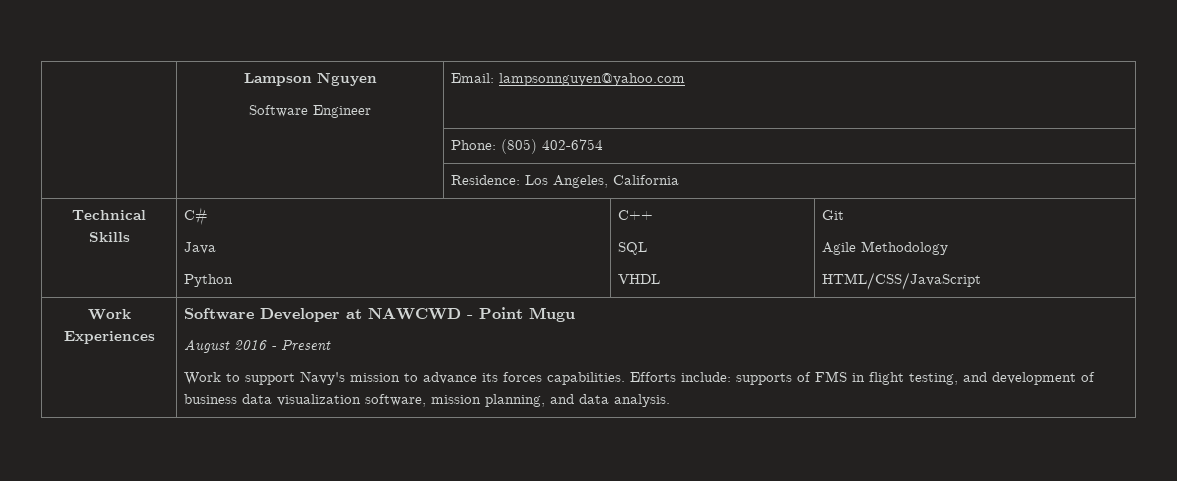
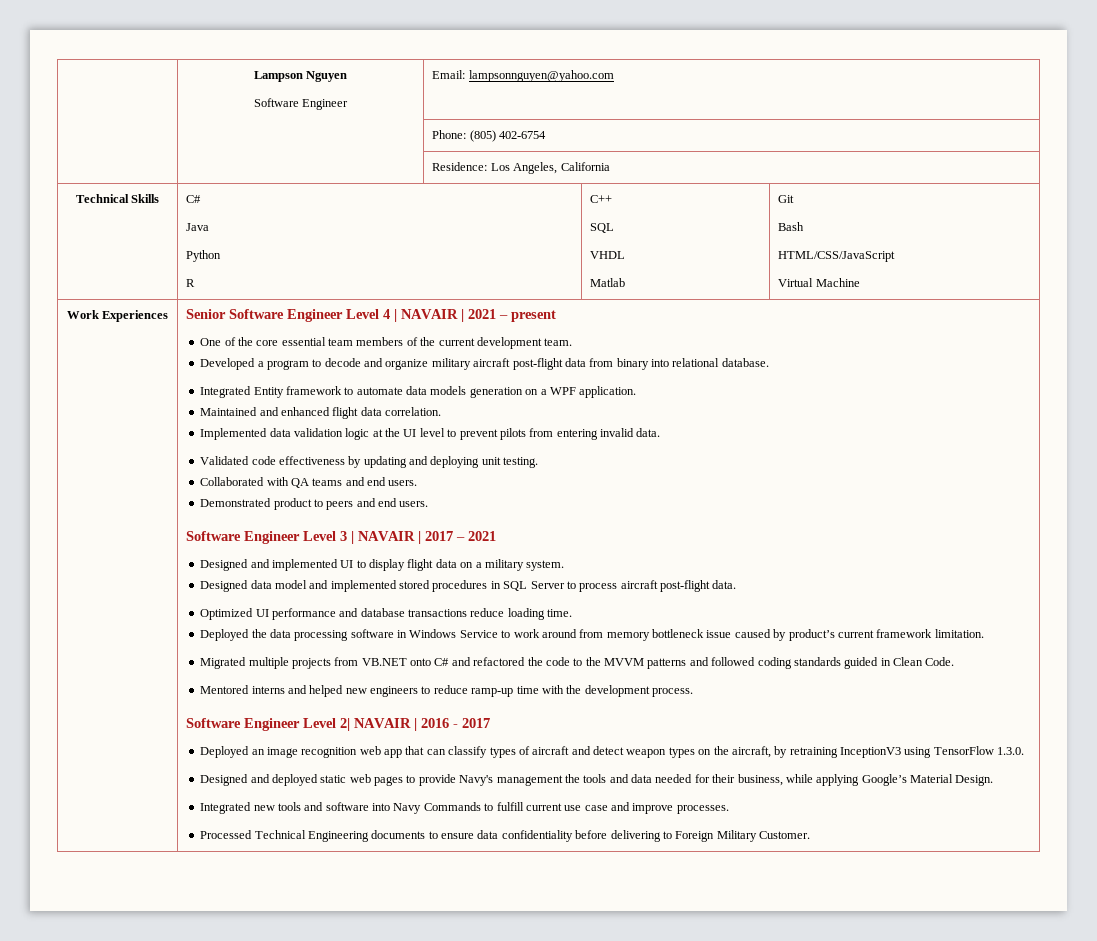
  Technical Skills | C#
  Java
- Python | C++
+ Python
+ R | C++
  SQL
- VHDL | Git
- Agile Methodology
+ VHDL
+ Matlab | Git
+ Bash
  HTML/CSS/JavaScript
+ Virtual Machine
- Software Developer at NAWCWD - Point Mugu
- August 2016 - Present
- Work to support Navy's mission to advance its forces capabilities. Efforts include: supports of FMS in flight testing, and development of business data visualization software, mission planning, and data analysis.
+ Senior Software Engineer Level 4 | NAVAIR | 2021 – present
+ One of the core essential team members of the current development team.
+ Developed a program to decode and organize military aircraft post-flight data from binary into relational database.
+ Integrated Entity framework to automate data models generation on a WPF application.
+ Maintained and enhanced flight data correlation.
+ Implemented data validation logic at the UI level to prevent pilots from entering invalid data.
+ Validated code effectiveness by updating and deploying unit testing.
+ Collaborated with QA teams and end users.
+ Demonstrated product to peers and end users.
+ Software Engineer Level 3 | NAVAIR | 2017 – 2021
+ Designed and implemented UI to display flight data on a military system.
+ Designed data model and implemented stored procedures in SQL Server to process aircraft post-flight data.
+ Optimized UI performance and database transactions reduce loading time.
+ Deployed the data processing software in Windows Service to work around from memory bottleneck issue caused by product’s current framework limitation.
+ Migrated multiple projects from VB.NET onto C# and refactored the code to the MVVM patterns and followed coding standards guided in Clean Code.
+ Mentored interns and helped new engineers to reduce ramp-up time with the development process.
+ Software Engineer Level 2| NAVAIR | 2016 - 2017
+ Deployed an image recognition web app that can classify types of aircraft and detect weapon types on the aircraft, by retraining InceptionV3 using TensorFlow 1.3.0.
+ Designed and deployed static web pages to provide Navy's management the tools and data needed for their business, while applying Google’s Material Design.
+ Integrated new tools and software into Navy Commands to fulfill current use case and improve processes.
+ Processed Technical Engineering documents to ensure data confidentiality before delivering to Foreign Military Customer.

